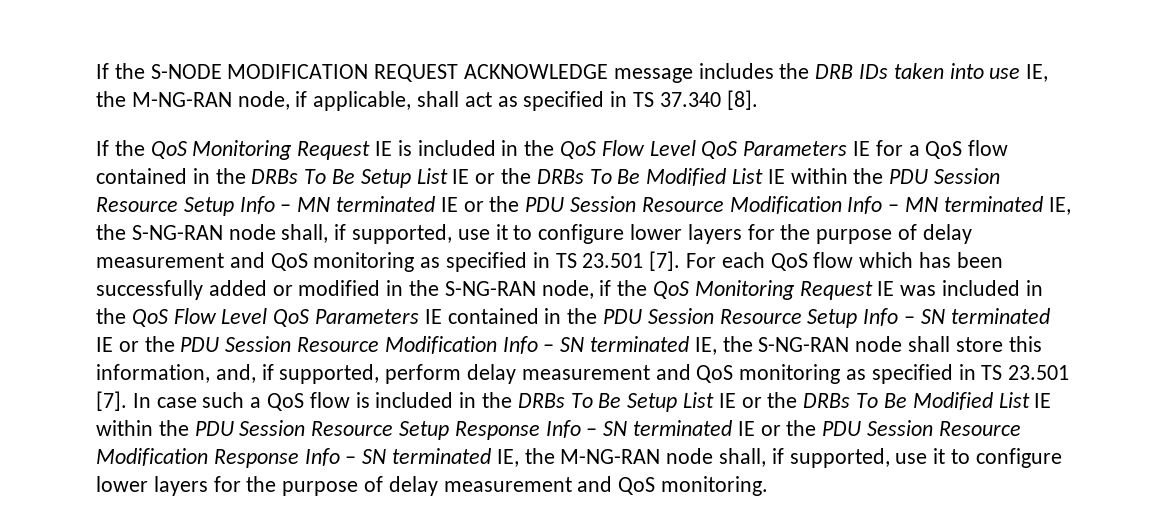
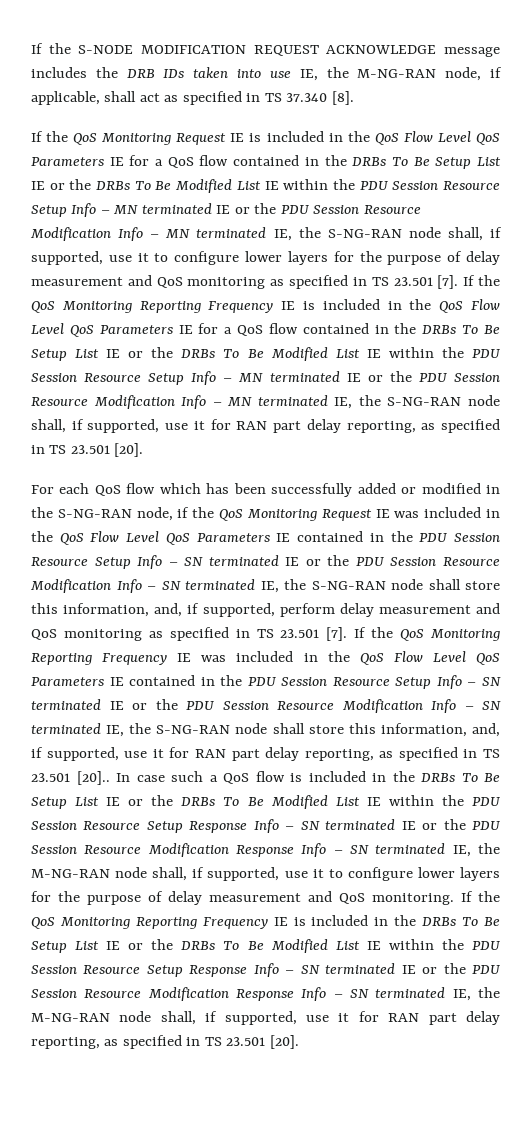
- If the QoS Monitoring Request IE is included in the QoS Flow Level QoS Parameters IE for a QoS flow contained in the DRBs To Be Setup List IE or the DRBs To Be Modified List IE within the PDU Session Resource Setup Info – MN terminated IE or the PDU Session Resource Modification Info – MN terminated IE, the S-NG-RAN node shall, if supported, use it to configure lower layers for the purpose of delay measurement and QoS monitoring as specified in TS 23.501 [7]. For each QoS flow which has been successfully added or modified in the S-NG-RAN node, if the QoS Monitoring Request IE was included in the QoS Flow Level QoS Parameters IE contained in the PDU Session Resource Setup Info – SN terminated IE or the PDU Session Resource Modification Info – SN terminated IE, the S-NG-RAN node shall store this information, and, if supported, perform delay measurement and QoS monitoring as specified in TS 23.501 [7].
+ If the QoS Monitoring Request IE is included in the QoS Flow Level QoS Parameters IE for a QoS flow contained in the DRBs To Be Setup List IE or the DRBs To Be Modified List IE within the PDU Session Resource Setup Info – MN terminated IE or the PDU Session Resource Modification Info – MN terminated IE, the S-NG-RAN node shall, if supported, use it to configure lower layers for the purpose of delay measurement and QoS monitoring as specified in TS 23.501 [7]. If the QoS Monitoring Reporting Frequency IE is included in the QoS Flow Level QoS Parameters IE for a QoS flow contained in the DRBs To Be Setup List IE or the DRBs To Be Modified List IE within the PDU Session Resource Setup Info – MN terminated IE or the PDU Session Resource Modification Info – MN terminated IE, the S-NG-RAN node shall, if supported, use it for RAN part delay reporting, as specified in TS 23.501 [20].
+ For each QoS flow which has been successfully added or modified in the S-NG-RAN node, if the QoS Monitoring Request IE was included in the QoS Flow Level QoS Parameters IE contained in the PDU Session Resource Setup Info – SN terminated IE or the PDU Session Resource Modification Info – SN terminated IE, the S-NG-RAN node shall store this information, and, if supported, perform delay measurement and QoS monitoring as specified in TS 23.501 [7].
+ If the QoS Monitoring Reporting Frequency IE was included in the QoS Flow Level QoS Parameters IE contained in the PDU Session Resource Setup Info – SN terminated IE or the PDU Session Resource Modification Info – SN terminated IE, the S-NG-RAN node shall store this information, and, if supported, use it for RAN part delay reporting, as specified in TS 23.501 [20]..
+ If the QoS Monitoring Reporting Frequency IE is included in the DRBs To Be Setup List IE or the DRBs To Be Modified List IE within the PDU Session Resource Setup Response Info – SN terminated IE or the PDU Session Resource Modification Response Info – SN terminated IE, the M-NG-RAN node shall, if supported, use it for RAN part delay reporting, as specified in TS 23.501 [20].

